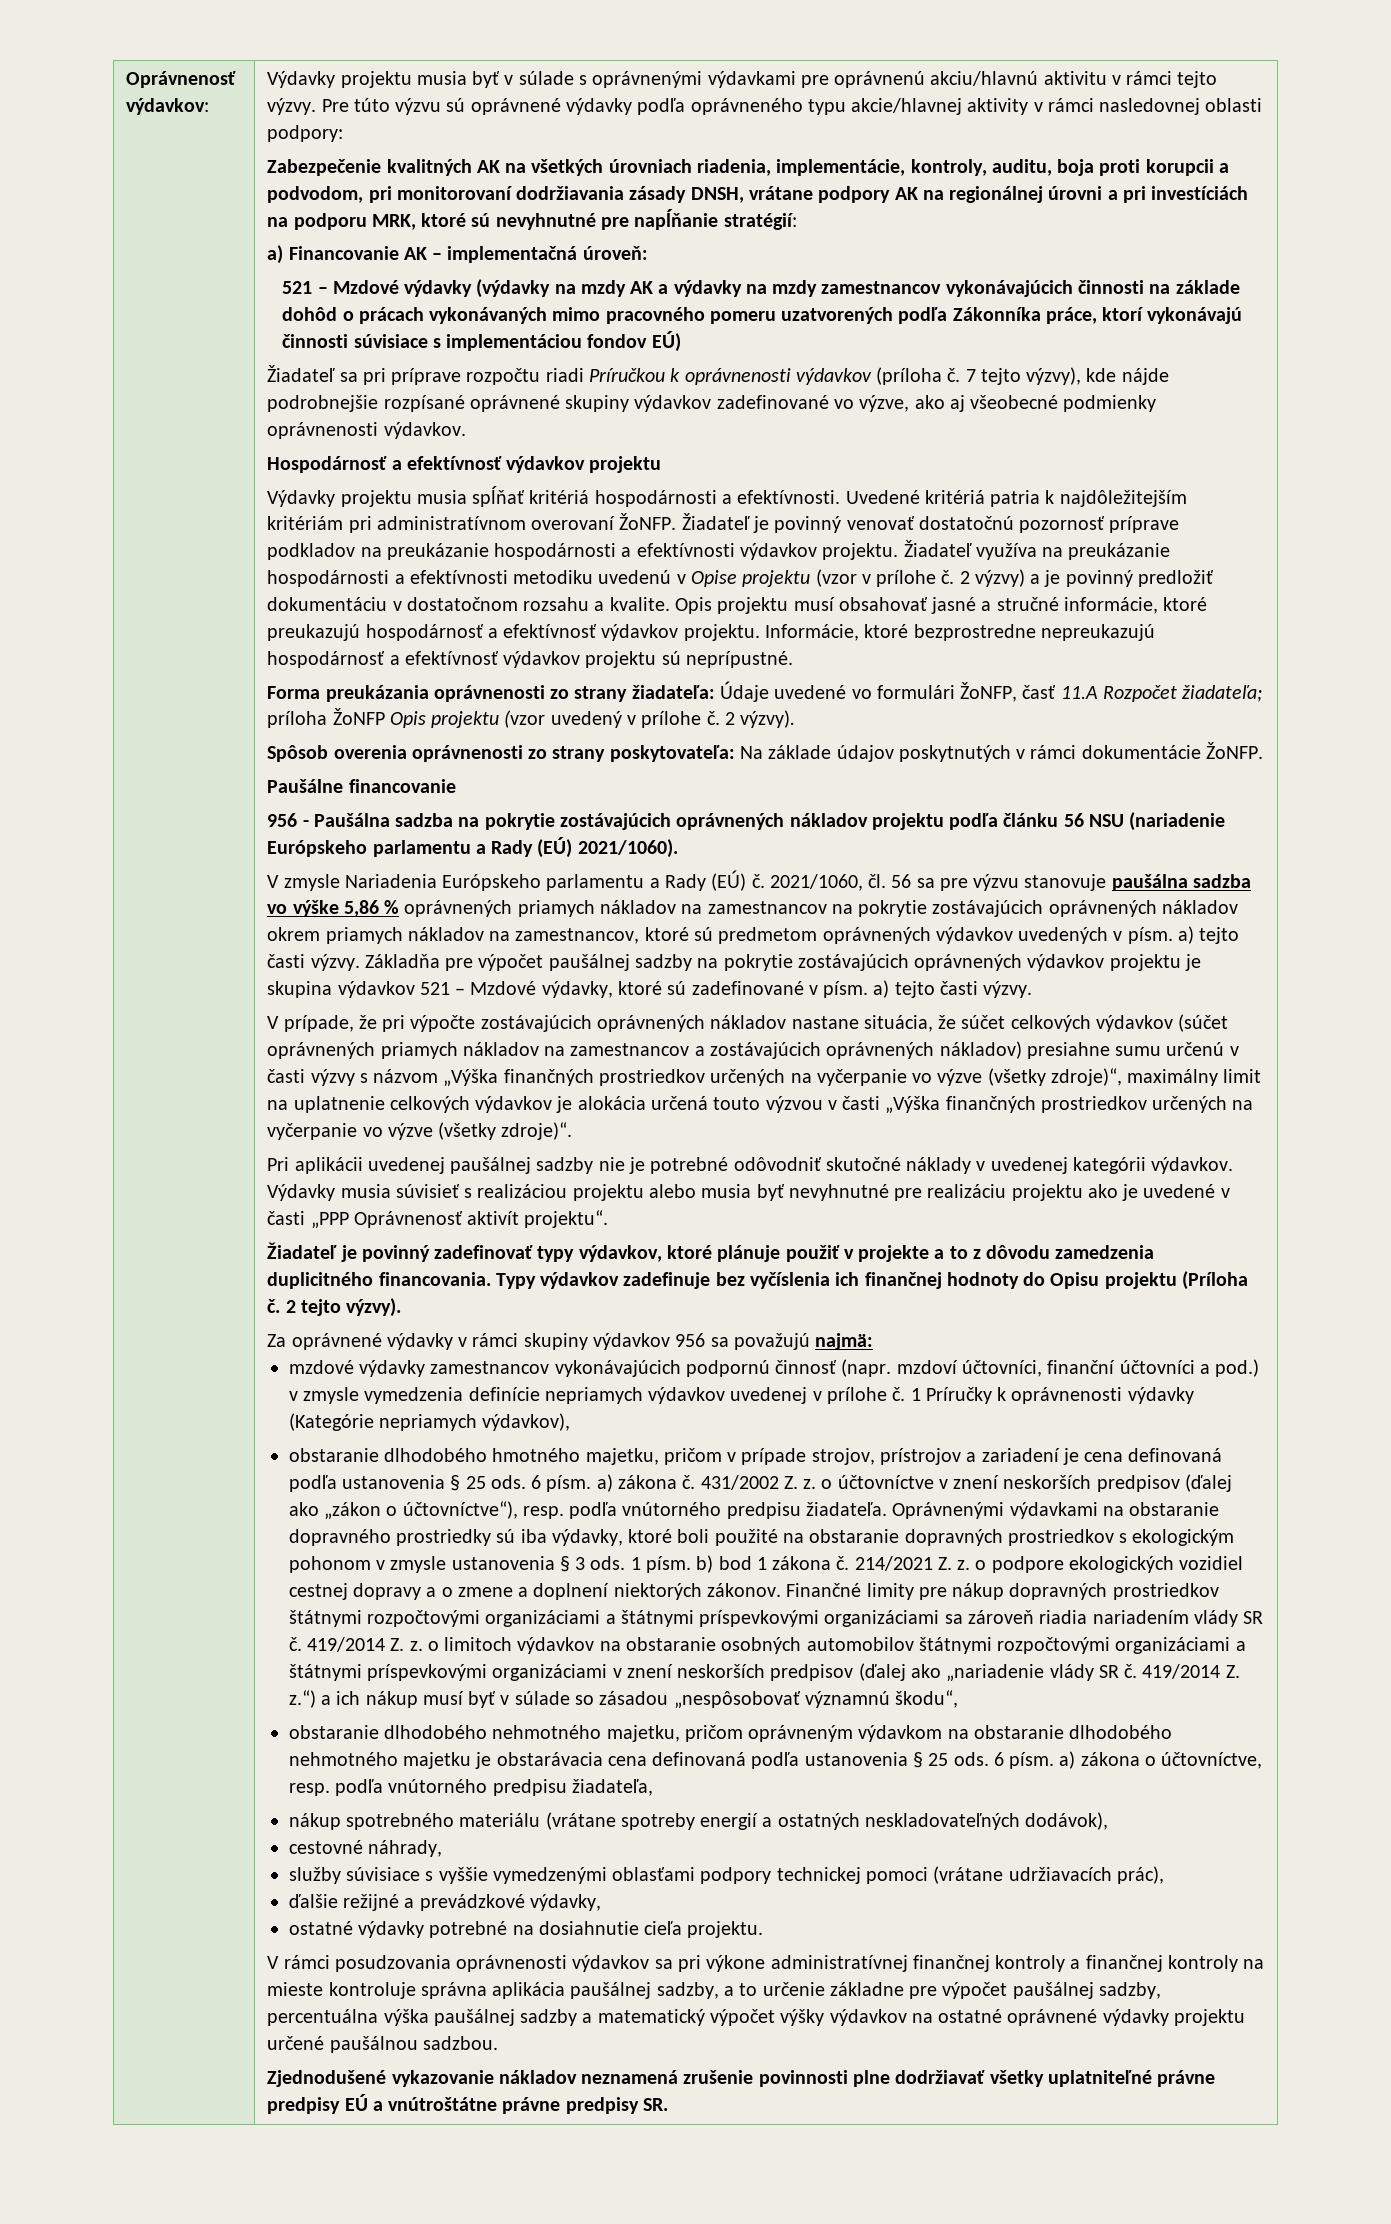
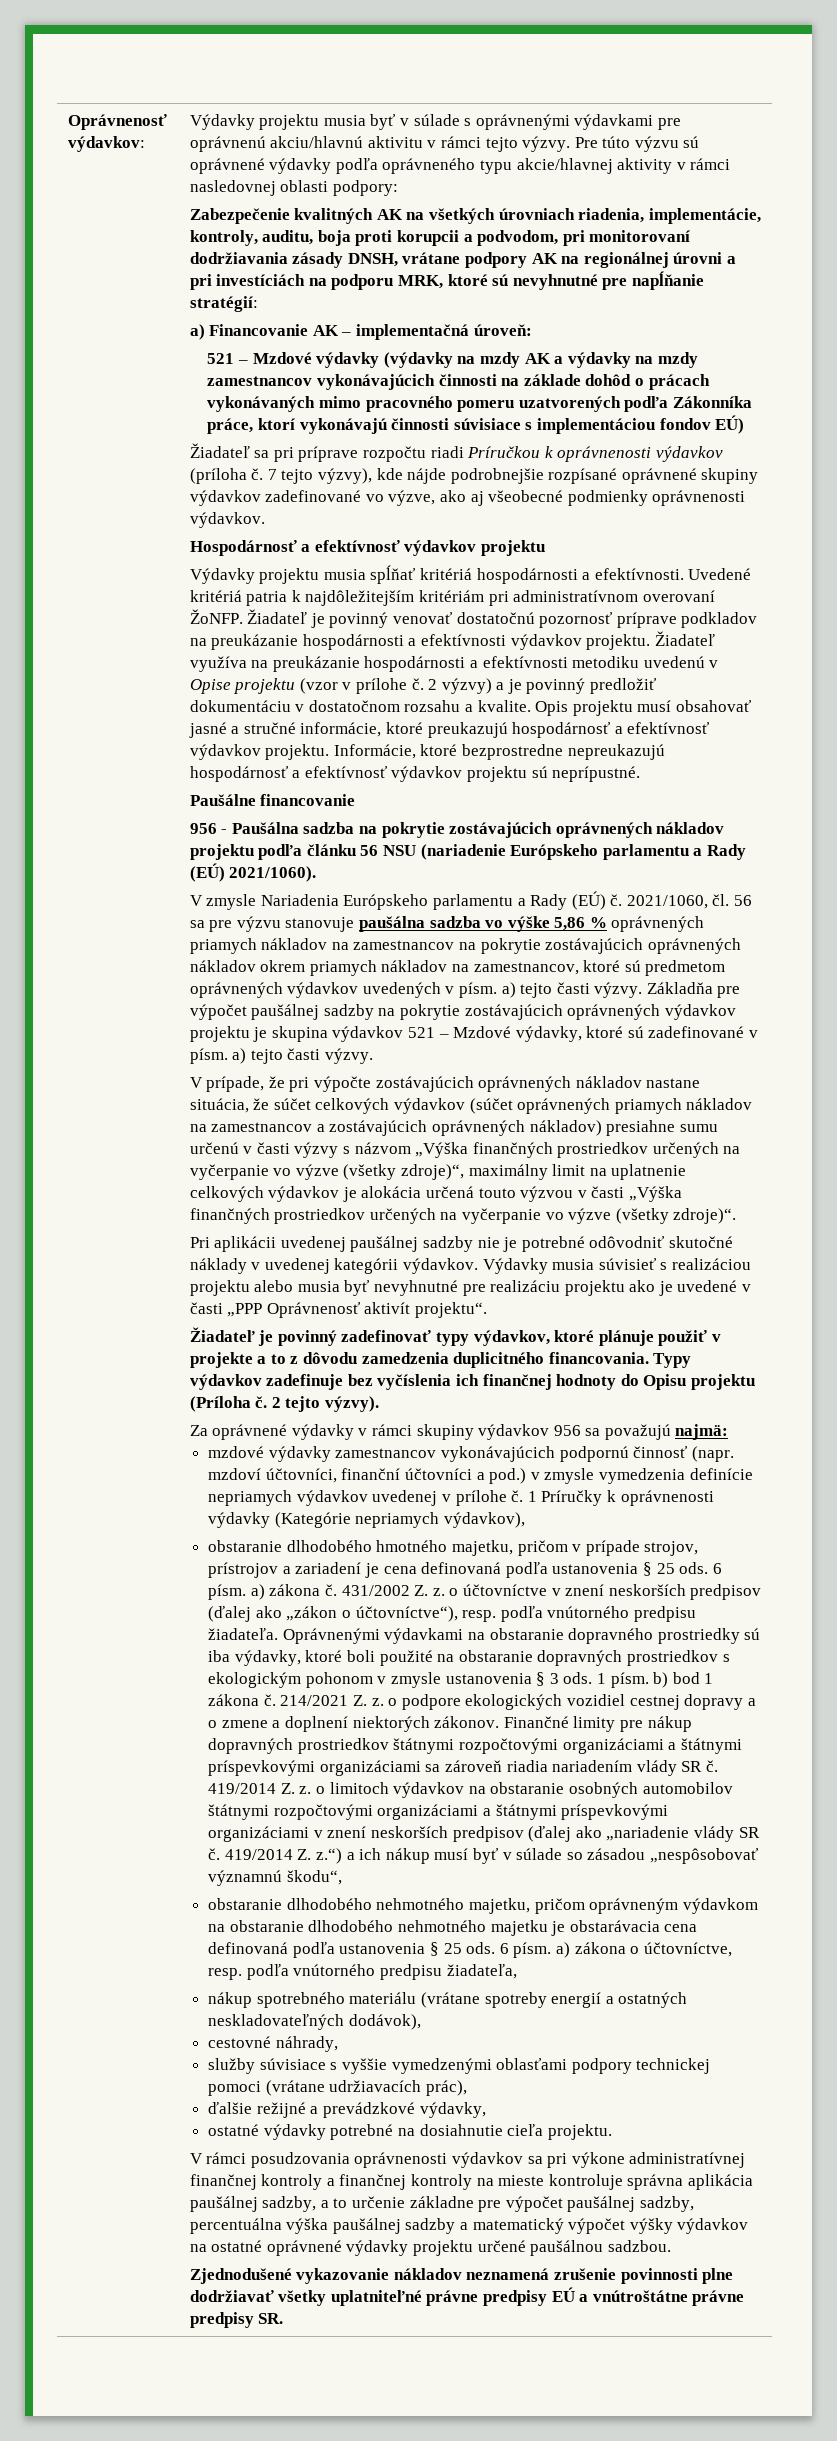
- Forma preukázania oprávnenosti zo strany žiadateľa: Údaje uvedené vo formulári ŽoNFP, časť 11.A Rozpočet žiadateľa; príloha ŽoNFP Opis projektu (vzor uvedený v prílohe č. 2 výzvy).
- Spôsob overenia oprávnenosti zo strany poskytovateľa: Na základe údajov poskytnutých v rámci dokumentácie ŽoNFP.

